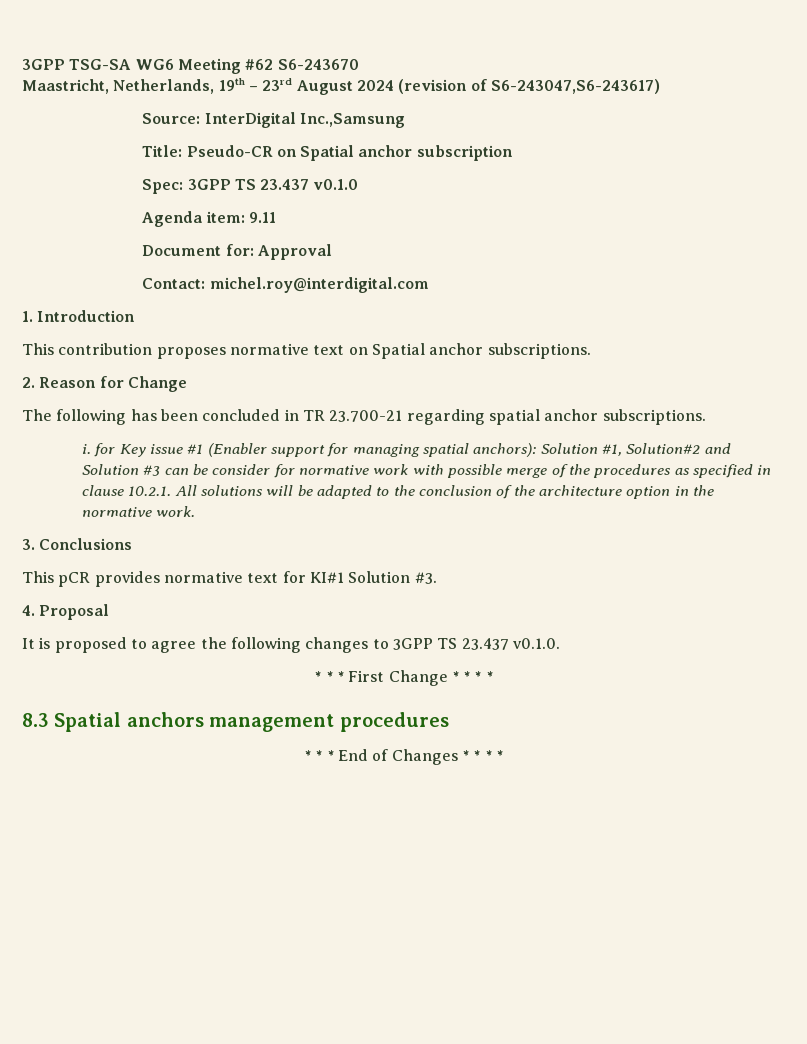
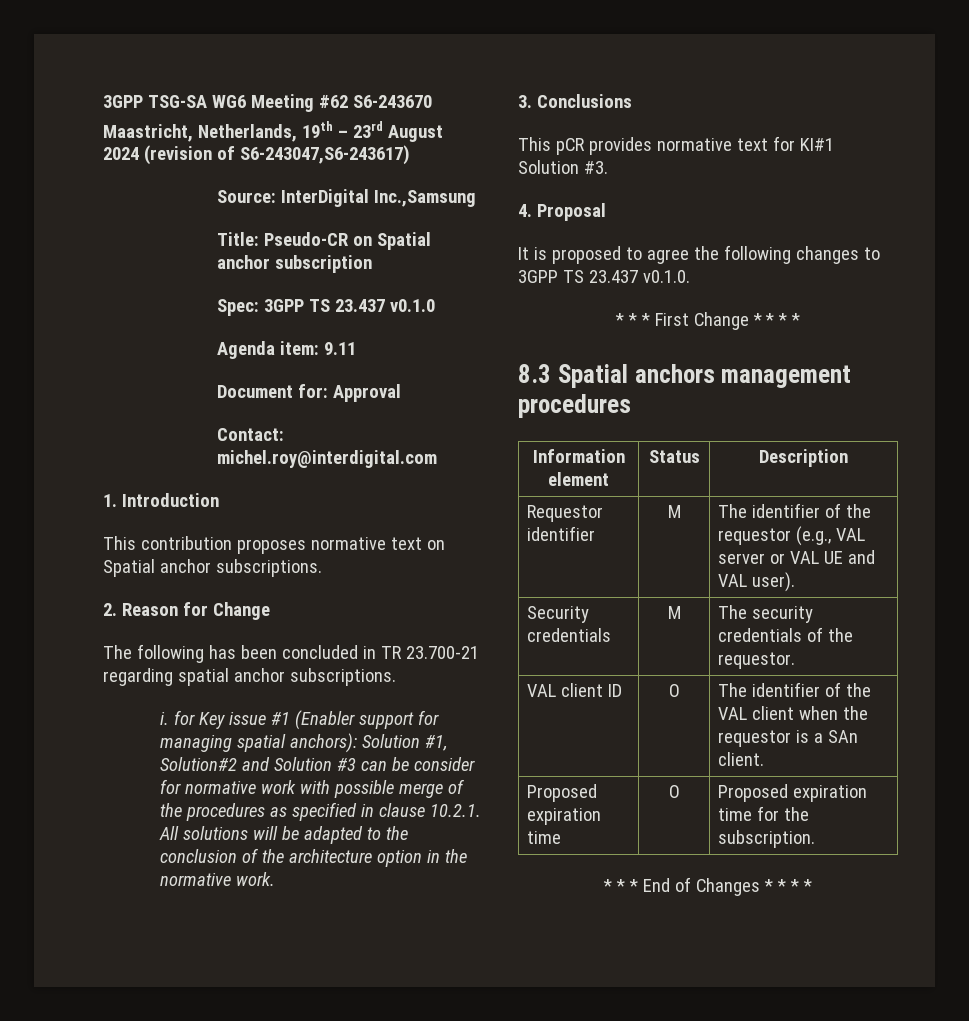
+ Information element | Status | Description
+ Requestor identifier | M | The identifier of the requestor (e.g., VAL server or VAL UE and VAL user).
+ Security credentials | M | The security credentials of the requestor.
+ VAL client ID | O | The identifier of the VAL client when the requestor is a SAn client.
+ Proposed expiration time | O | Proposed expiration time for the subscription.

